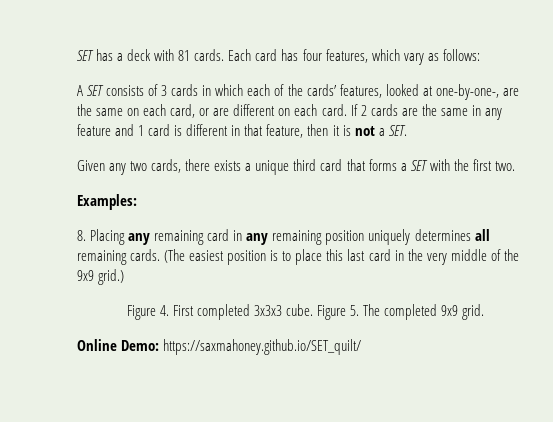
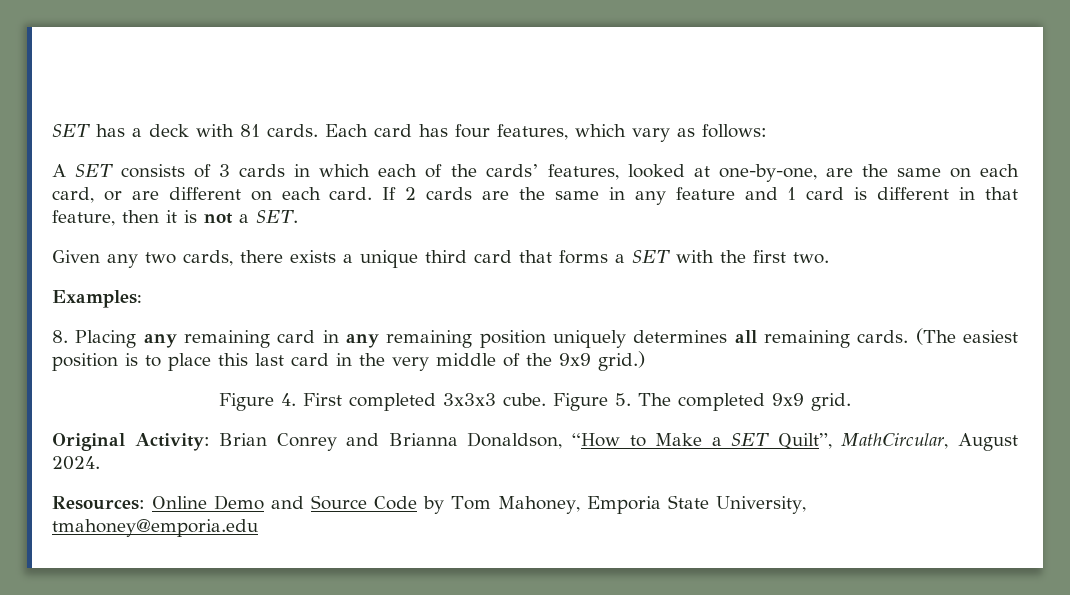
- A SET consists of 3 cards in which each of the cards’ features, looked at one-by-one-, are the same on each card, or are different on each card.
+ A SET consists of 3 cards in which each of the cards’ features, looked at one-by-one, are the same on each card, or are different on each card.
- Online Demo: https://saxmahoney.github.io/SET_quilt/
+ Original Activity: Brian Conrey and Brianna Donaldson, “How to Make a SET Quilt”, MathCircular, August 2024.
+ Resources: Online Demo and Source Code by Tom Mahoney, Emporia State University, tmahoney@emporia.edu

